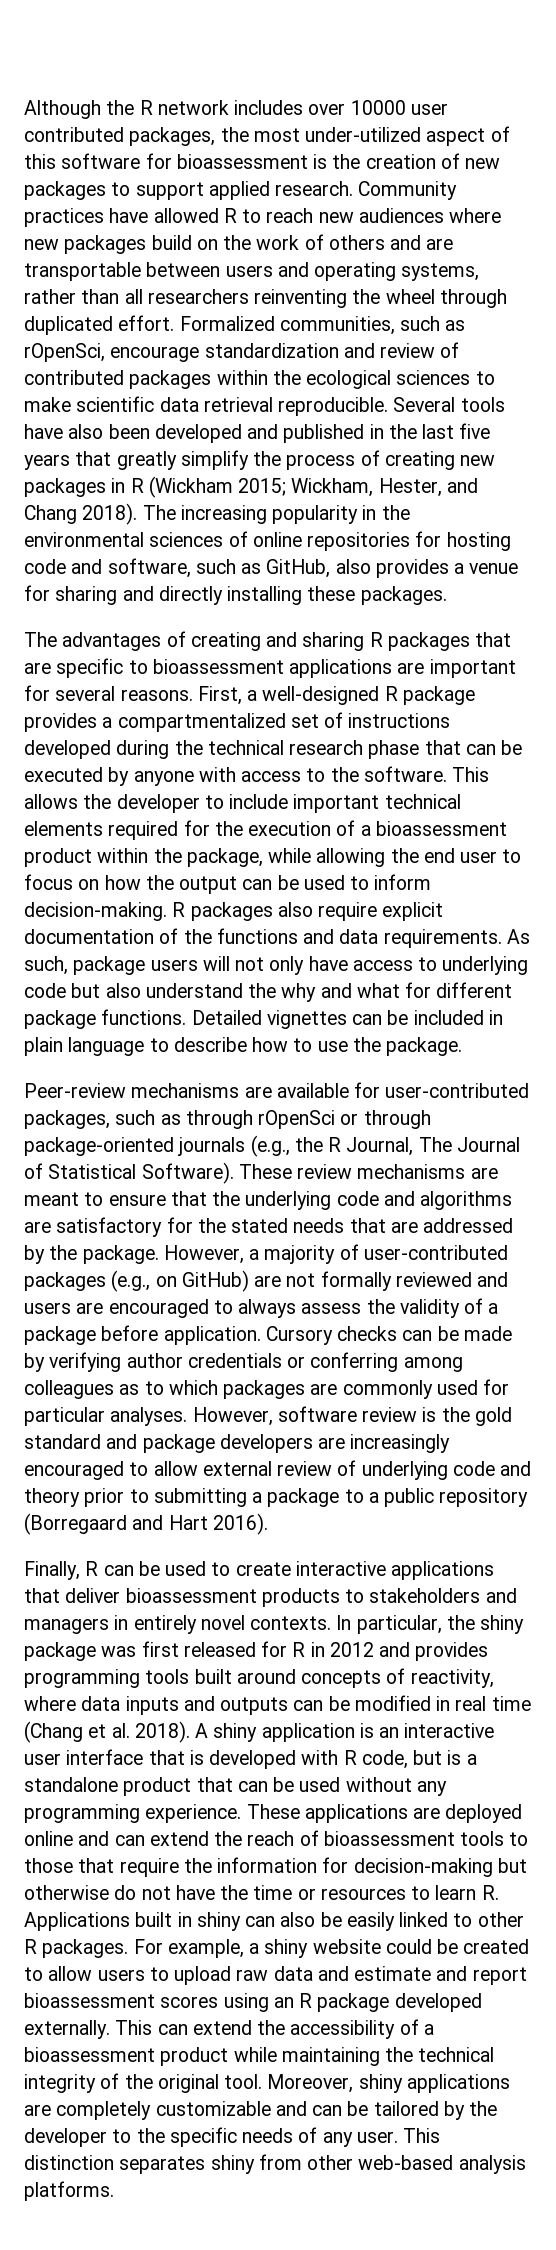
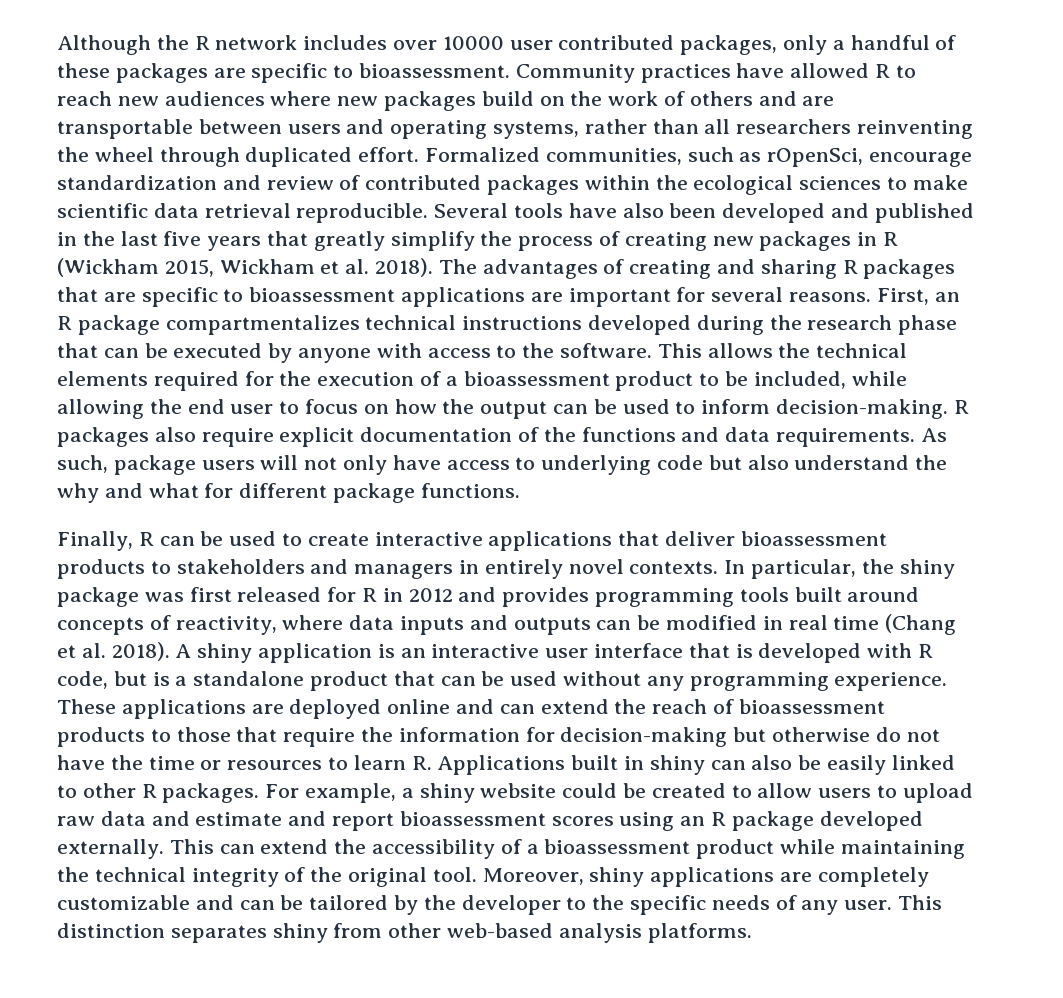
- Although the R network includes over 10000 user contributed packages, the most under-utilized aspect of this software for bioassessment is the creation of new packages to support applied research.
+ Although the R network includes over 10000 user contributed packages, only a handful of these packages are specific to bioassessment.
- Several tools have also been developed and published in the last five years that greatly simplify the process of creating new packages in R (Wickham 2015; Wickham, Hester, and Chang 2018). The increasing popularity in the environmental sciences of online repositories for hosting code and software, such as GitHub, also provides a venue for sharing and directly installing these packages.
- The advantages of creating and sharing R packages that are specific to bioassessment applications are important for several reasons.
+ Several tools have also been developed and published in the last five years that greatly simplify the process of creating new packages in R (Wickham 2015, Wickham et al. 2018). The advantages of creating and sharing R packages that are specific to bioassessment applications are important for several reasons.
- First, a well-designed R package provides a compartmentalized set of instructions developed during the technical research phase that can be executed by anyone with access to the software.
+ First, an R package compartmentalizes technical instructions developed during the research phase that can be executed by anyone with access to the software.
- This allows the developer to include important technical elements required for the execution of a bioassessment product within the package, while allowing the end user to focus on how the output can be used to inform decision-making.
+ This allows the technical elements required for the execution of a bioassessment product to be included, while allowing the end user to focus on how the output can be used to inform decision-making.
- Detailed vignettes can be included in plain language to describe how to use the package.
- Peer-review mechanisms are available for user-contributed packages, such as through rOpenSci or through package-oriented journals (e.g., the R Journal, The Journal of Statistical Software). These review mechanisms are meant to ensure that the underlying code and algorithms are satisfactory for the stated needs that are addressed by the package. However, a majority of user-contributed packages (e.g., on GitHub) are not formally reviewed and users are encouraged to always assess the validity of a package before application. Cursory checks can be made by verifying author credentials or conferring among colleagues as to which packages are commonly used for particular analyses. However, software review is the gold standard and package developers are increasingly encouraged to allow external review of underlying code and theory prior to submitting a package to a public repository (Borregaard and Hart 2016).
- These applications are deployed online and can extend the reach of bioassessment tools to those that require the information for decision-making but otherwise do not have the time or resources to learn R. Applications built in shiny can also be easily linked to other R packages.
+ These applications are deployed online and can extend the reach of bioassessment products to those that require the information for decision-making but otherwise do not have the time or resources to learn R. Applications built in shiny can also be easily linked to other R packages.

